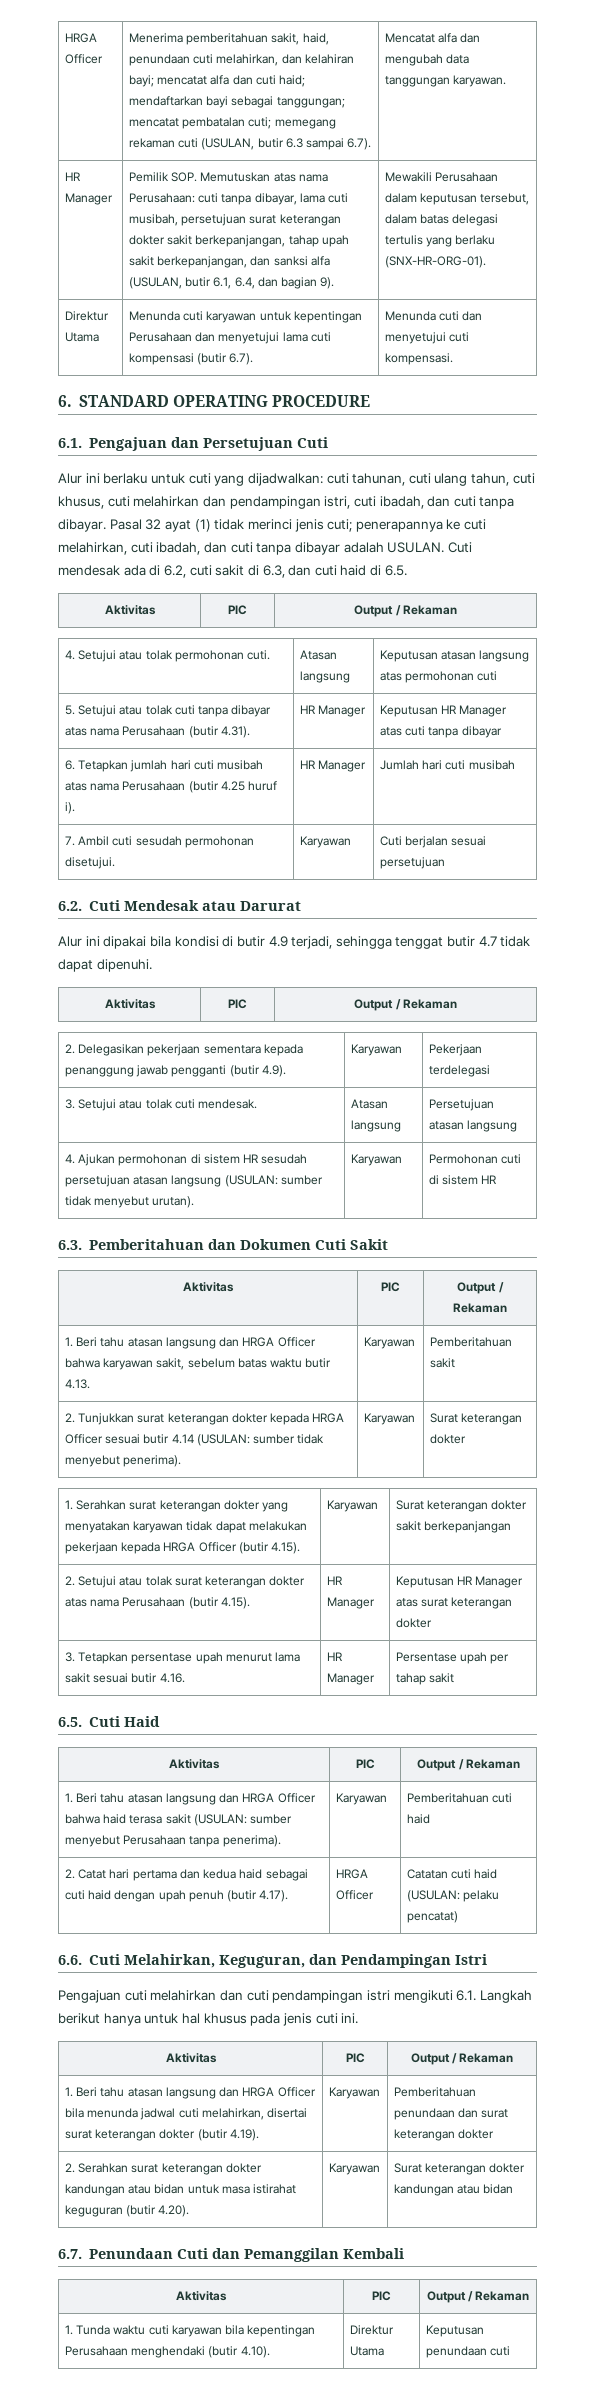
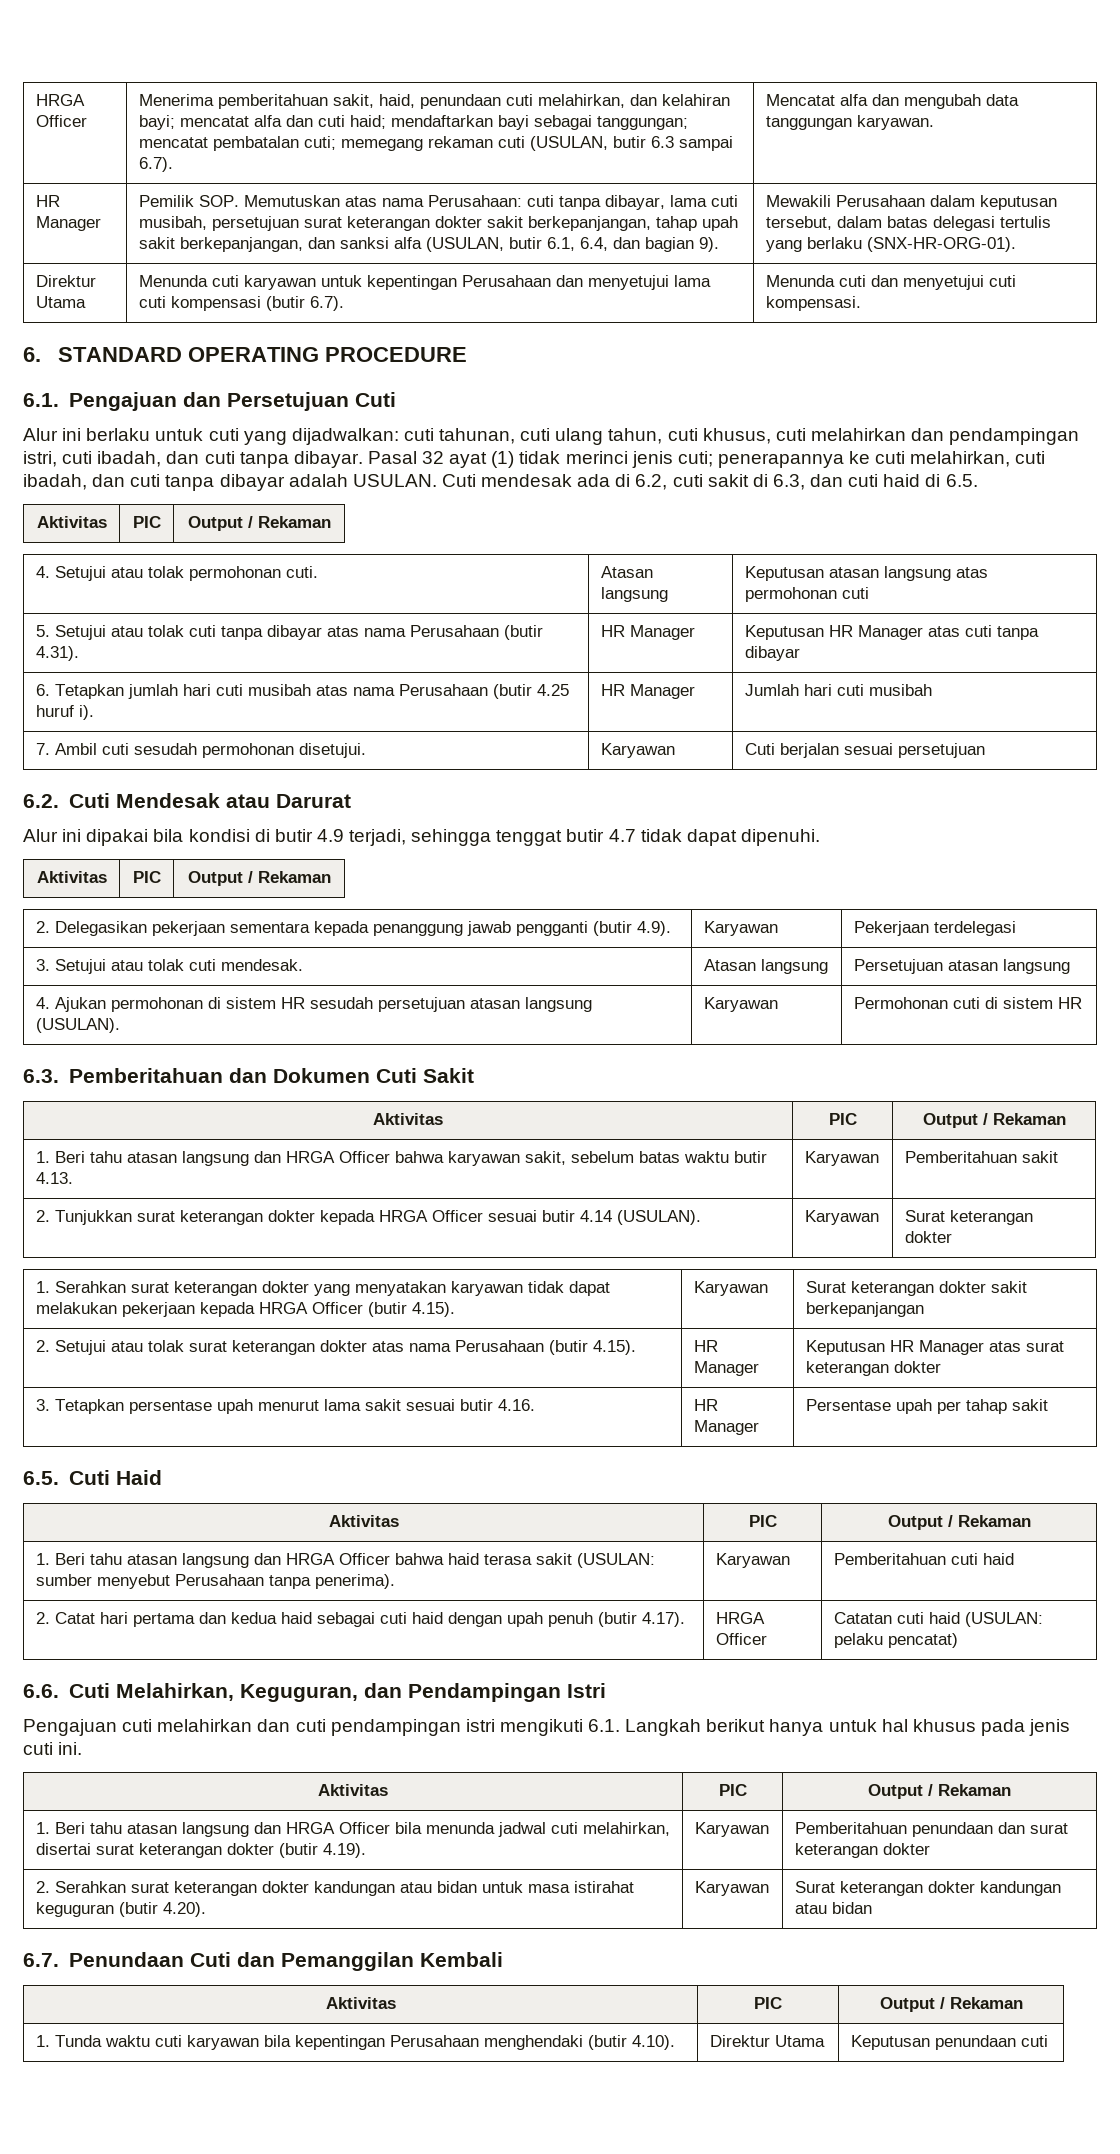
- 4. Ajukan permohonan di sistem HR sesudah persetujuan atasan langsung (USULAN: sumber tidak menyebut urutan). | Karyawan | Permohonan cuti di sistem HR
+ 4. Ajukan permohonan di sistem HR sesudah persetujuan atasan langsung (USULAN). | Karyawan | Permohonan cuti di sistem HR
- 2. Tunjukkan surat keterangan dokter kepada HRGA Officer sesuai butir 4.14 (USULAN: sumber tidak menyebut penerima). | Karyawan | Surat keterangan dokter
+ 2. Tunjukkan surat keterangan dokter kepada HRGA Officer sesuai butir 4.14 (USULAN). | Karyawan | Surat keterangan dokter

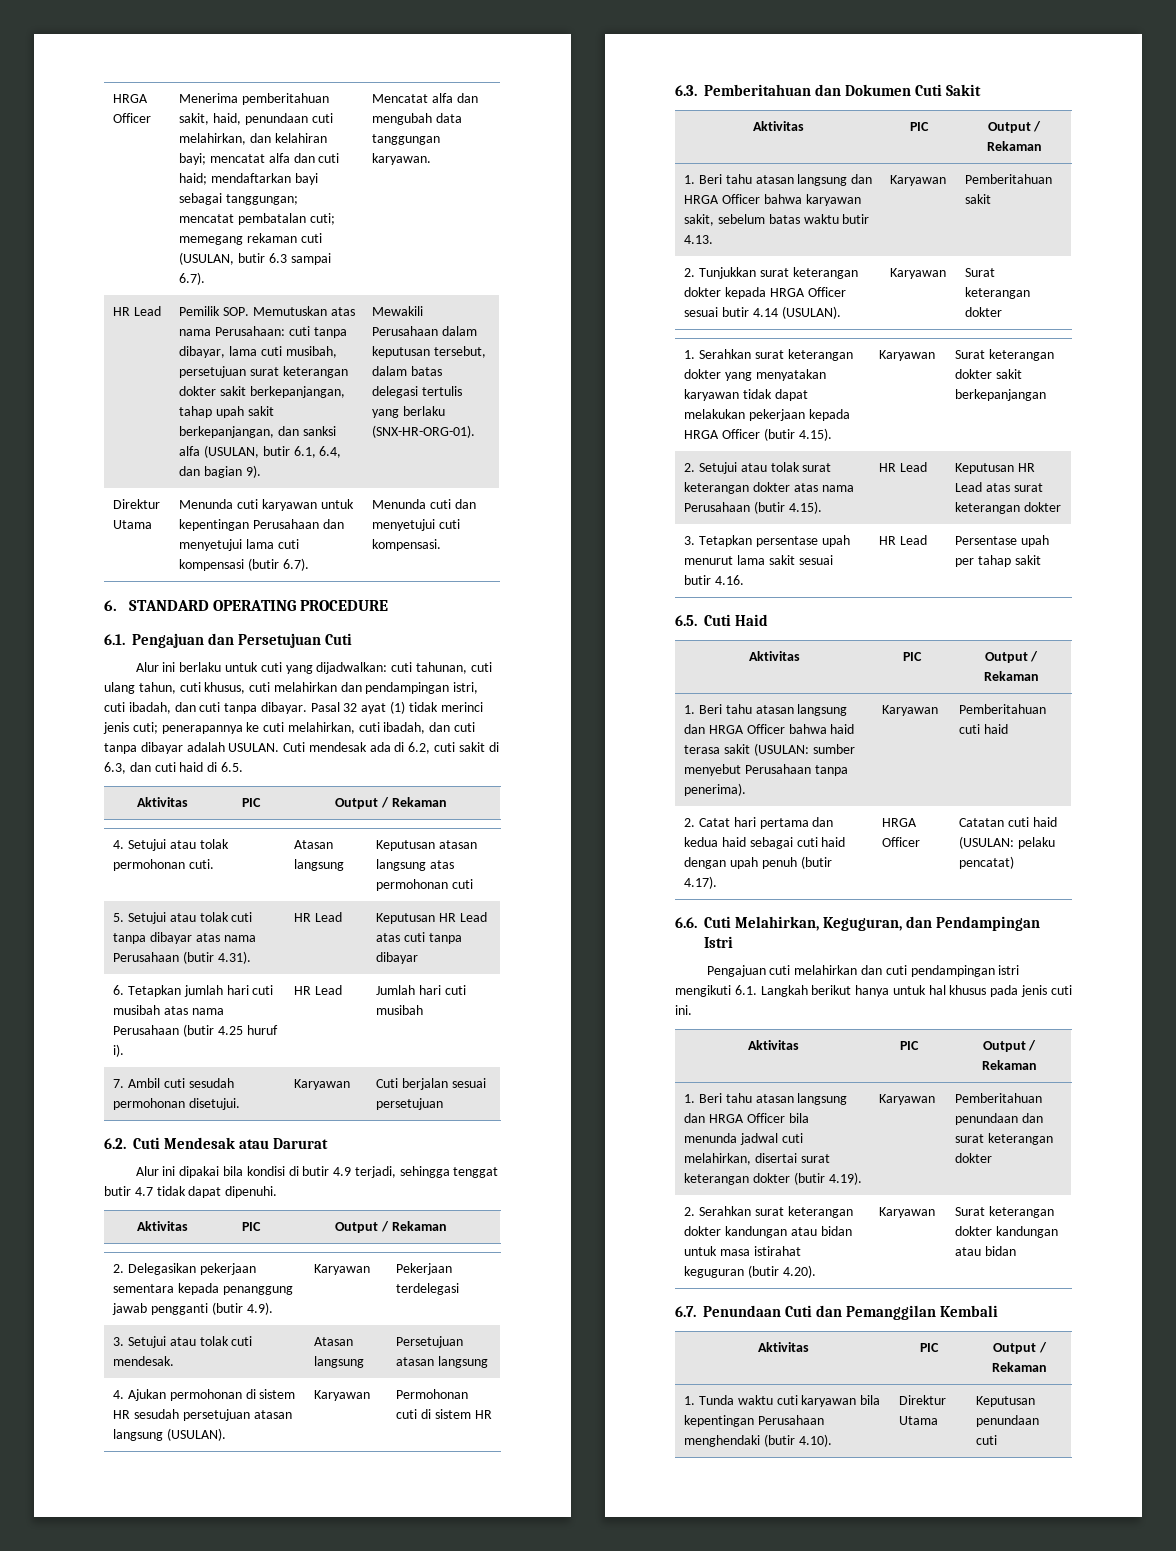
  HRGA Officer | Menerima pemberitahuan sakit, haid, penundaan cuti melahirkan, dan kelahiran bayi; mencatat alfa dan cuti haid; mendaftarkan bayi sebagai tanggungan; mencatat pembatalan cuti; memegang rekaman cuti (USULAN, butir 6.3 sampai 6.7). | Mencatat alfa dan mengubah data tanggungan karyawan.
- HR Manager
+ HR Lead
- 5. Setujui atau tolak cuti tanpa dibayar atas nama Perusahaan (butir 4.31). | HR Manager | Keputusan HR Manager atas cuti tanpa dibayar
+ 5. Setujui atau tolak cuti tanpa dibayar atas nama Perusahaan (butir 4.31). | HR Lead | Keputusan HR Lead atas cuti tanpa dibayar
- 6. Tetapkan jumlah hari cuti musibah atas nama Perusahaan (butir 4.25 huruf i). | HR Manager | Jumlah hari cuti musibah
+ 6. Tetapkan jumlah hari cuti musibah atas nama Perusahaan (butir 4.25 huruf i). | HR Lead | Jumlah hari cuti musibah
- 2. Setujui atau tolak surat keterangan dokter atas nama Perusahaan (butir 4.15). | HR Manager | Keputusan HR Manager atas surat keterangan dokter
+ 2. Setujui atau tolak surat keterangan dokter atas nama Perusahaan (butir 4.15). | HR Lead | Keputusan HR Lead atas surat keterangan dokter
- 3. Tetapkan persentase upah menurut lama sakit sesuai butir 4.16. | HR Manager | Persentase upah per tahap sakit
+ 3. Tetapkan persentase upah menurut lama sakit sesuai butir 4.16. | HR Lead | Persentase upah per tahap sakit

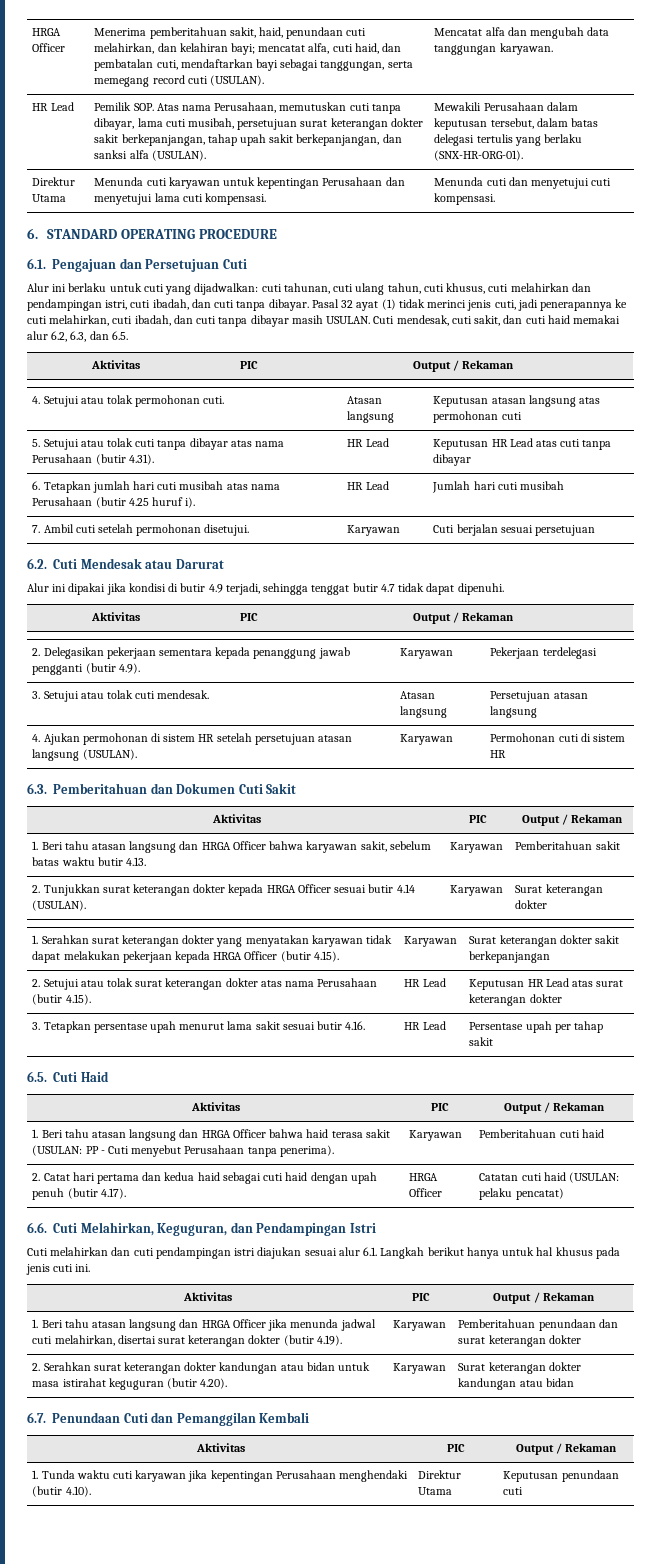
- HRGA Officer | Menerima pemberitahuan sakit, haid, penundaan cuti melahirkan, dan kelahiran bayi; mencatat alfa dan cuti haid; mendaftarkan bayi sebagai tanggungan; mencatat pembatalan cuti; memegang rekaman cuti (USULAN, butir 6.3 sampai 6.7). | Mencatat alfa dan mengubah data tanggungan karyawan.
+ HRGA Officer | Menerima pemberitahuan sakit, haid, penundaan cuti melahirkan, dan kelahiran bayi; mencatat alfa, cuti haid, dan pembatalan cuti, mendaftarkan bayi sebagai tanggungan, serta memegang record cuti (USULAN). | Mencatat alfa dan mengubah data tanggungan karyawan.
- Pemilik SOP. Memutuskan atas nama Perusahaan: cuti tanpa dibayar, lama cuti musibah, persetujuan surat keterangan dokter sakit berkepanjangan, tahap upah sakit berkepanjangan, dan sanksi alfa (USULAN, butir 6.1, 6.4, dan bagian 9).
+ Pemilik SOP. Atas nama Perusahaan, memutuskan cuti tanpa dibayar, lama cuti musibah, persetujuan surat keterangan dokter sakit berkepanjangan, tahap upah sakit berkepanjangan, dan sanksi alfa (USULAN).
- Direktur Utama | Menunda cuti karyawan untuk kepentingan Perusahaan dan menyetujui lama cuti kompensasi (butir 6.7). | Menunda cuti dan menyetujui cuti kompensasi.
+ Direktur Utama | Menunda cuti karyawan untuk kepentingan Perusahaan dan menyetujui lama cuti kompensasi. | Menunda cuti dan menyetujui cuti kompensasi.
- Pasal 32 ayat (1) tidak merinci jenis cuti; penerapannya ke cuti melahirkan, cuti ibadah, dan cuti tanpa dibayar adalah USULAN.
+ Pasal 32 ayat (1) tidak merinci jenis cuti, jadi penerapannya ke cuti melahirkan, cuti ibadah, dan cuti tanpa dibayar masih USULAN.
- Cuti mendesak ada di 6.2, cuti sakit di 6.3, dan cuti haid di 6.5.
+ Cuti mendesak, cuti sakit, dan cuti haid memakai alur 6.2, 6.3, dan 6.5.
- 7. Ambil cuti sesudah permohonan disetujui. | Karyawan | Cuti berjalan sesuai persetujuan
+ 7. Ambil cuti setelah permohonan disetujui. | Karyawan | Cuti berjalan sesuai persetujuan
- Alur ini dipakai bila kondisi di butir 4.9 terjadi, sehingga tenggat butir 4.7 tidak dapat dipenuhi.
+ Alur ini dipakai jika kondisi di butir 4.9 terjadi, sehingga tenggat butir 4.7 tidak dapat dipenuhi.
- 4. Ajukan permohonan di sistem HR sesudah persetujuan atasan langsung (USULAN). | Karyawan | Permohonan cuti di sistem HR
+ 4. Ajukan permohonan di sistem HR setelah persetujuan atasan langsung (USULAN). | Karyawan | Permohonan cuti di sistem HR
- 1. Beri tahu atasan langsung dan HRGA Officer bahwa haid terasa sakit (USULAN: sumber menyebut Perusahaan tanpa penerima). | Karyawan | Pemberitahuan cuti haid
+ 1. Beri tahu atasan langsung dan HRGA Officer bahwa haid terasa sakit (USULAN: PP - Cuti menyebut Perusahaan tanpa penerima). | Karyawan | Pemberitahuan cuti haid
- Pengajuan cuti melahirkan dan cuti pendampingan istri mengikuti 6.1. Langkah berikut hanya untuk hal khusus pada jenis cuti ini.
+ Cuti melahirkan dan cuti pendampingan istri diajukan sesuai alur 6.1. Langkah berikut hanya untuk hal khusus pada jenis cuti ini.
- 1. Beri tahu atasan langsung dan HRGA Officer bila menunda jadwal cuti melahirkan, disertai surat keterangan dokter (butir 4.19). | Karyawan | Pemberitahuan penundaan dan surat keterangan dokter
+ 1. Beri tahu atasan langsung dan HRGA Officer jika menunda jadwal cuti melahirkan, disertai surat keterangan dokter (butir 4.19). | Karyawan | Pemberitahuan penundaan dan surat keterangan dokter
- 1. Tunda waktu cuti karyawan bila kepentingan Perusahaan menghendaki (butir 4.10). | Direktur Utama | Keputusan penundaan cuti
+ 1. Tunda waktu cuti karyawan jika kepentingan Perusahaan menghendaki (butir 4.10). | Direktur Utama | Keputusan penundaan cuti

